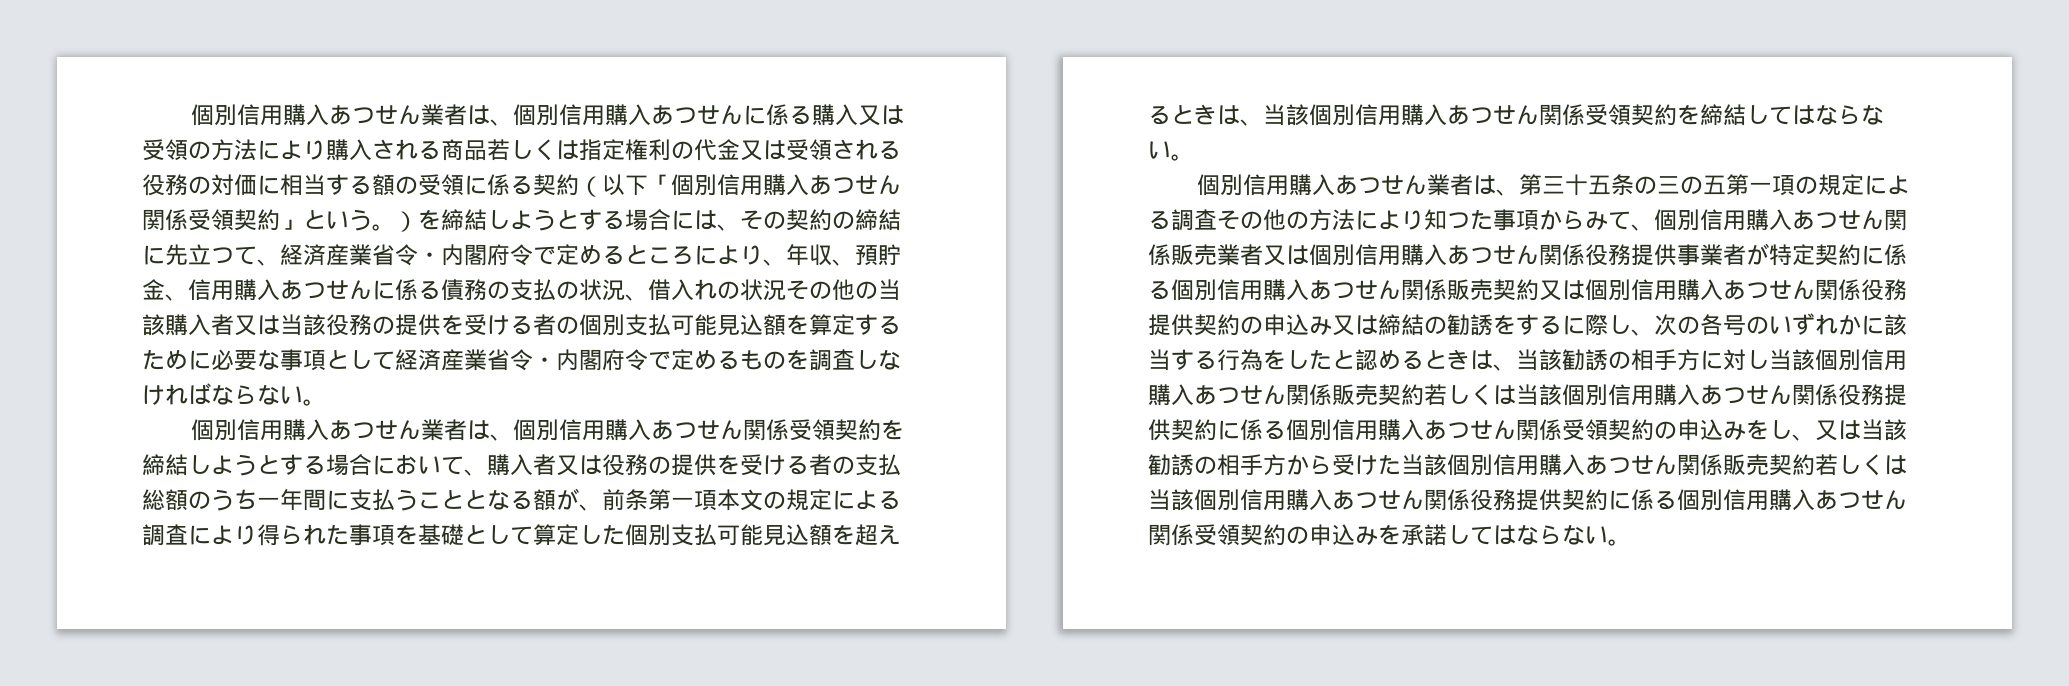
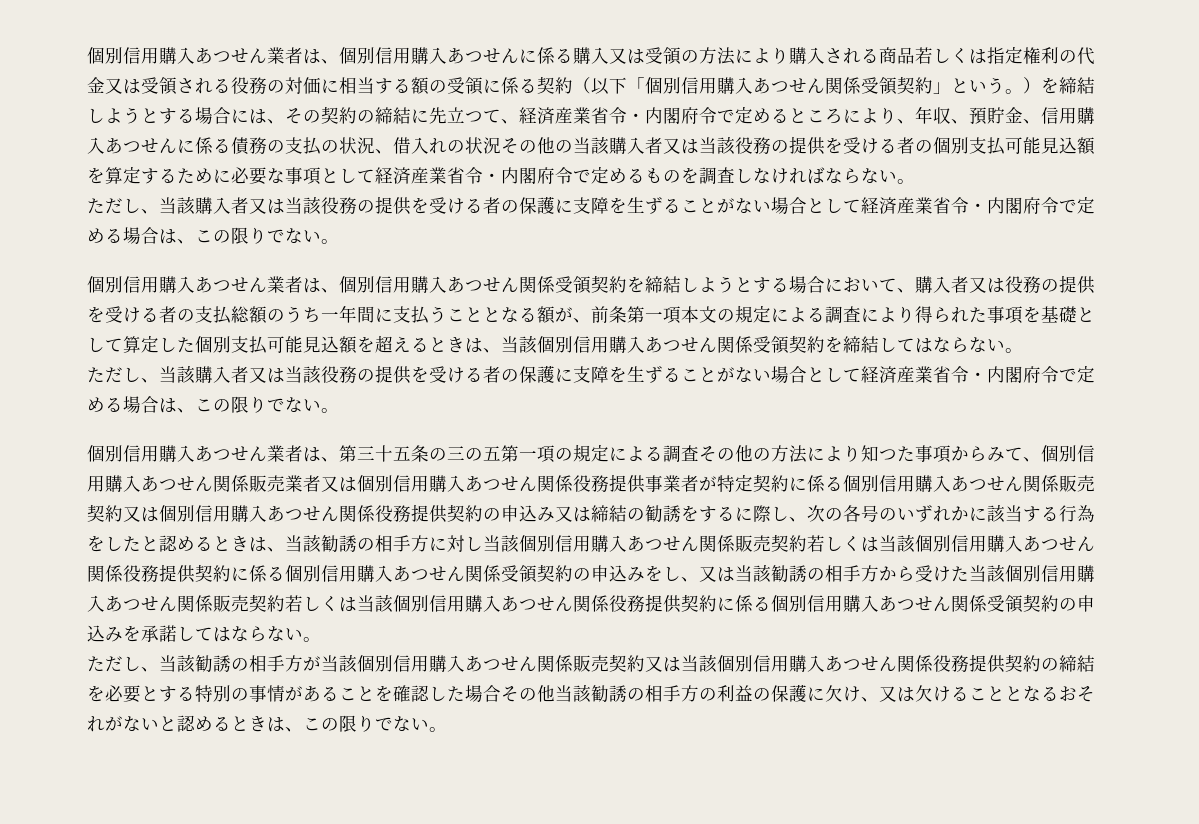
  個別信用購入あつせん業者は、個別信用購入あつせんに係る購入又は受領の方法により購入される商品若しくは指定権利の代金又は受領される役務の対価に相当する額の受領に係る契約（以下「個別信用購入あつせん関係受領契約」という。）を締結しようとする場合には、その契約の締結に先立つて、経済産業省令・内閣府令で定めるところにより、年収、預貯金、信用購入あつせんに係る債務の支払の状況、借入れの状況その他の当該購入者又は当該役務の提供を受ける者の個別支払可能見込額を算定するために必要な事項として経済産業省令・内閣府令で定めるものを調査しなければならない。
+ ただし、当該購入者又は当該役務の提供を受ける者の保護に支障を生ずることがない場合として経済産業省令・内閣府令で定める場合は、この限りでない。
  個別信用購入あつせん業者は、個別信用購入あつせん関係受領契約を締結しようとする場合において、購入者又は役務の提供を受ける者の支払総額のうち一年間に支払うこととなる額が、前条第一項本文の規定による調査により得られた事項を基礎として算定した個別支払可能見込額を超えるときは、当該個別信用購入あつせん関係受領契約を締結してはならない。
+ ただし、当該購入者又は当該役務の提供を受ける者の保護に支障を生ずることがない場合として経済産業省令・内閣府令で定める場合は、この限りでない。
+ ただし、当該勧誘の相手方が当該個別信用購入あつせん関係販売契約又は当該個別信用購入あつせん関係役務提供契約の締結を必要とする特別の事情があることを確認した場合その他当該勧誘の相手方の利益の保護に欠け、又は欠けることとなるおそれがないと認めるときは、この限りでない。

